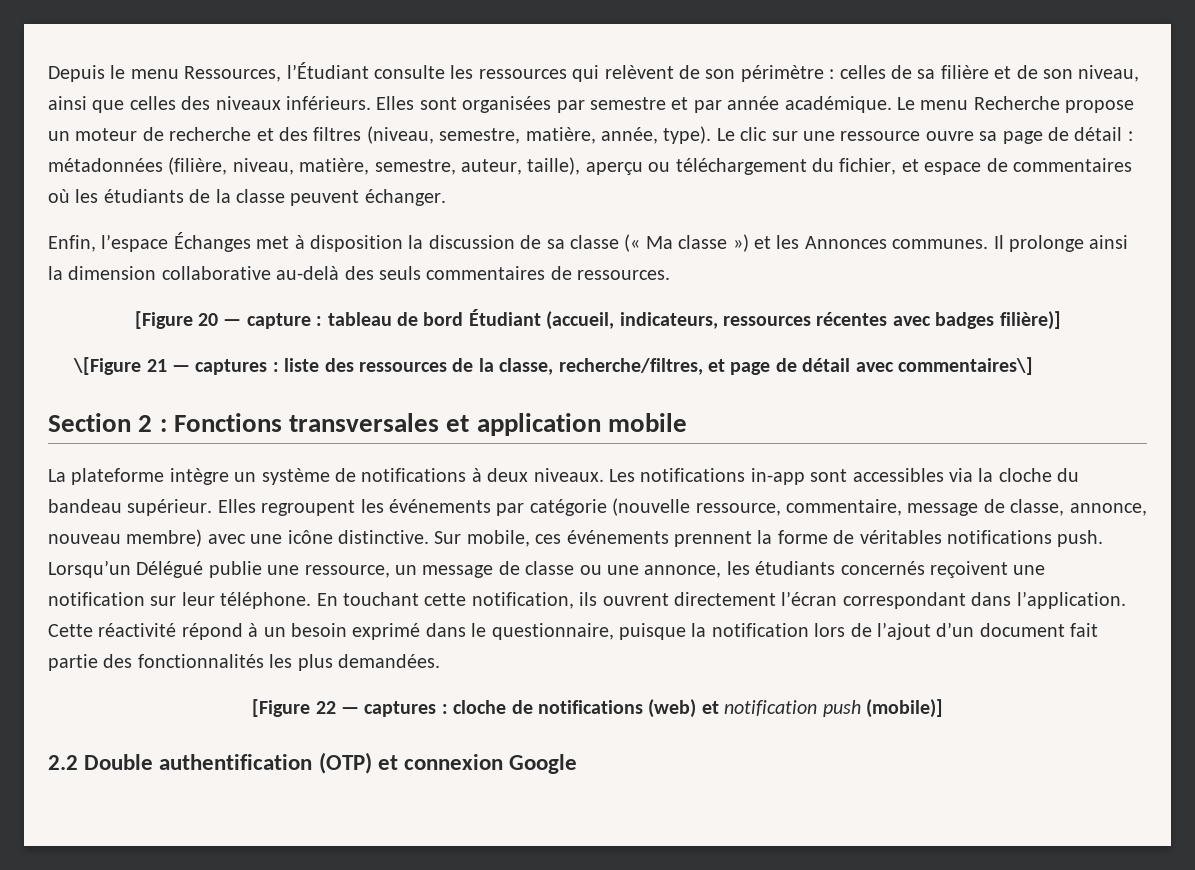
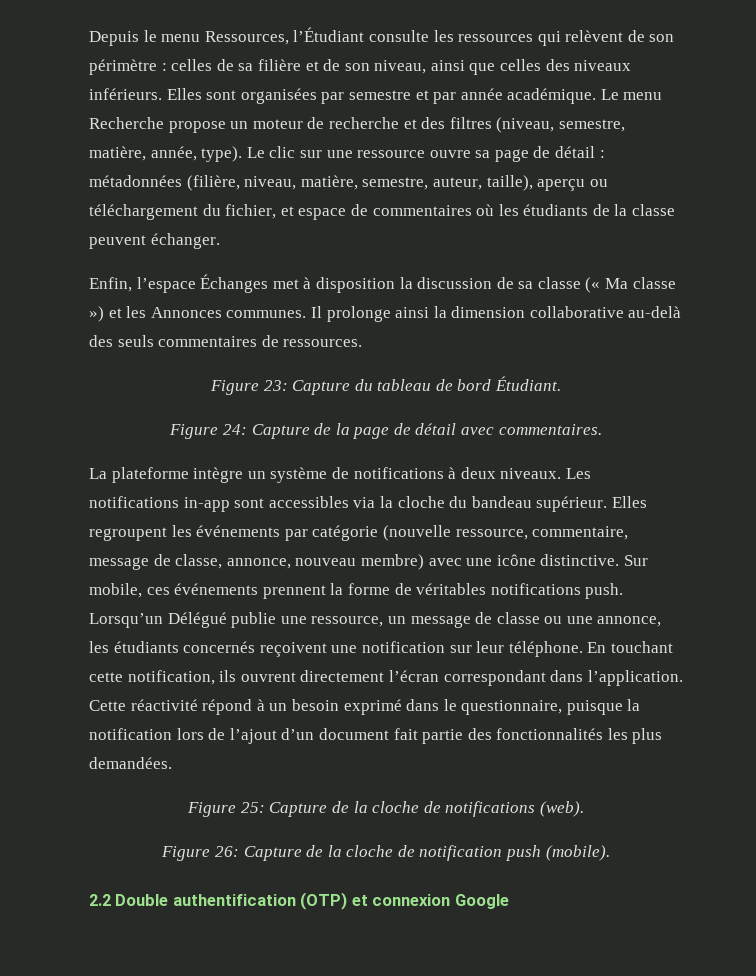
- [Figure 20 — capture : tableau de bord Étudiant (accueil, indicateurs, ressources récentes avec badges filière)]
- \[Figure 21 — captures : liste des ressources de la classe, recherche/filtres, et page de détail avec commentaires\]
- Section 2 : Fonctions transversales et application mobile
+ Figure 23: Capture du tableau de bord Étudiant.
+ Figure 24: Capture de la page de détail avec commentaires.
- [Figure 22 — captures : cloche de notifications (web) et notification push (mobile)]
+ Figure 25: Capture de la cloche de notifications (web).
+ Figure 26: Capture de la cloche de notification push (mobile).

